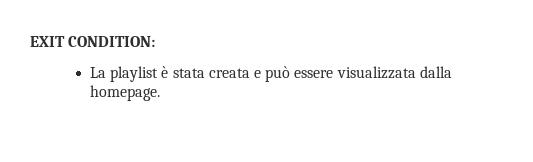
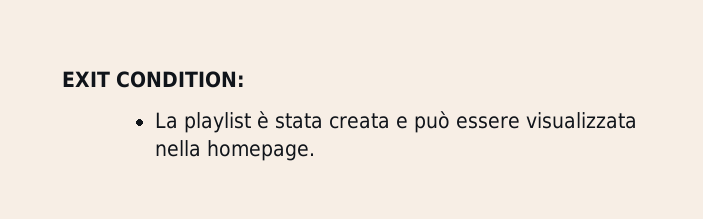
- La playlist è stata creata e può essere visualizzata dalla homepage.
+ La playlist è stata creata e può essere visualizzata nella homepage.

